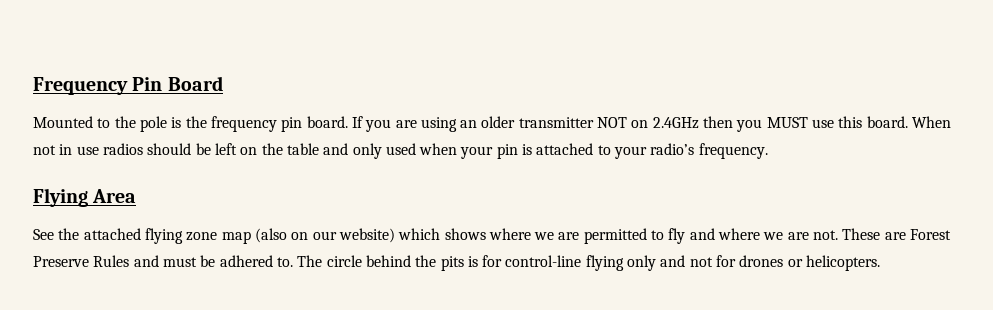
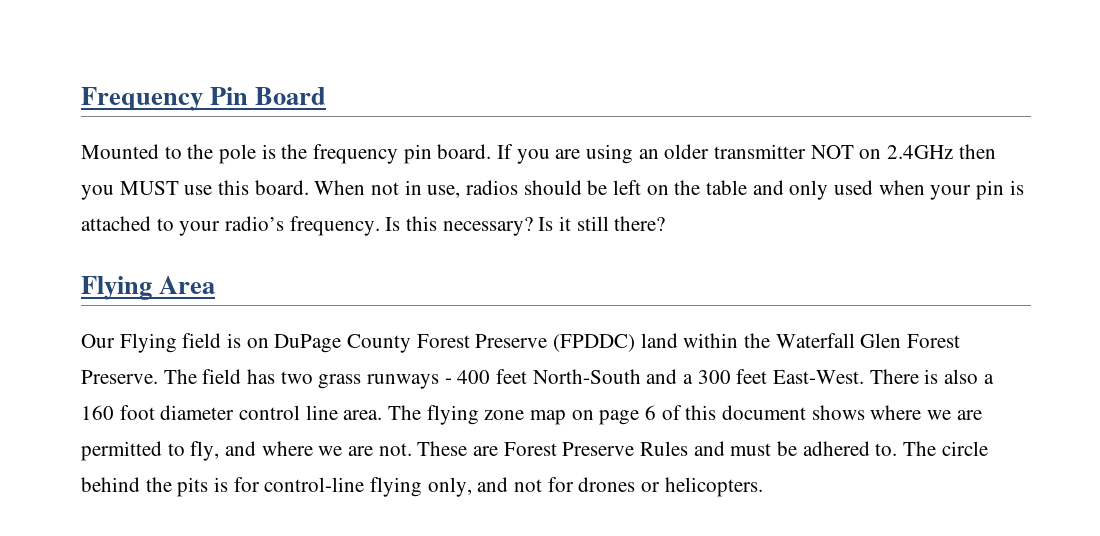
- When not in use radios should be left on the table and only used when your pin is attached to your radio’s frequency.
+ When not in use, radios should be left on the table and only used when your pin is attached to your radio’s frequency. Is this necessary? Is it still there?
  Flying Area
- See the attached flying zone map (also on our website) which shows where we are permitted to fly and where we are not.
+ Our Flying field is on DuPage County Forest Preserve (FPDDC) land within the Waterfall Glen Forest Preserve. The field has two grass runways - 400 feet North-South and a 300 feet East-West. There is also a 160 foot diameter control line area. The flying zone map on page 6 of this document shows where we are permitted to fly, and where we are not.
- The circle behind the pits is for control-line flying only and not for drones or helicopters.
+ The circle behind the pits is for control-line flying only, and not for drones or helicopters.

